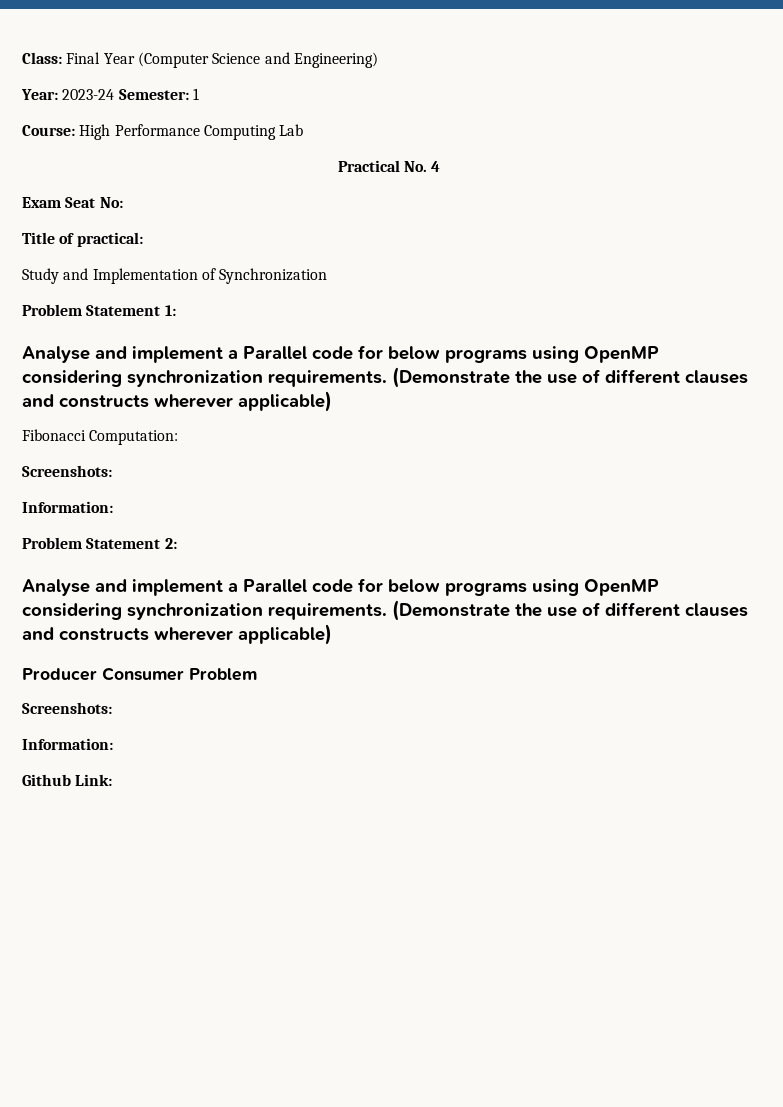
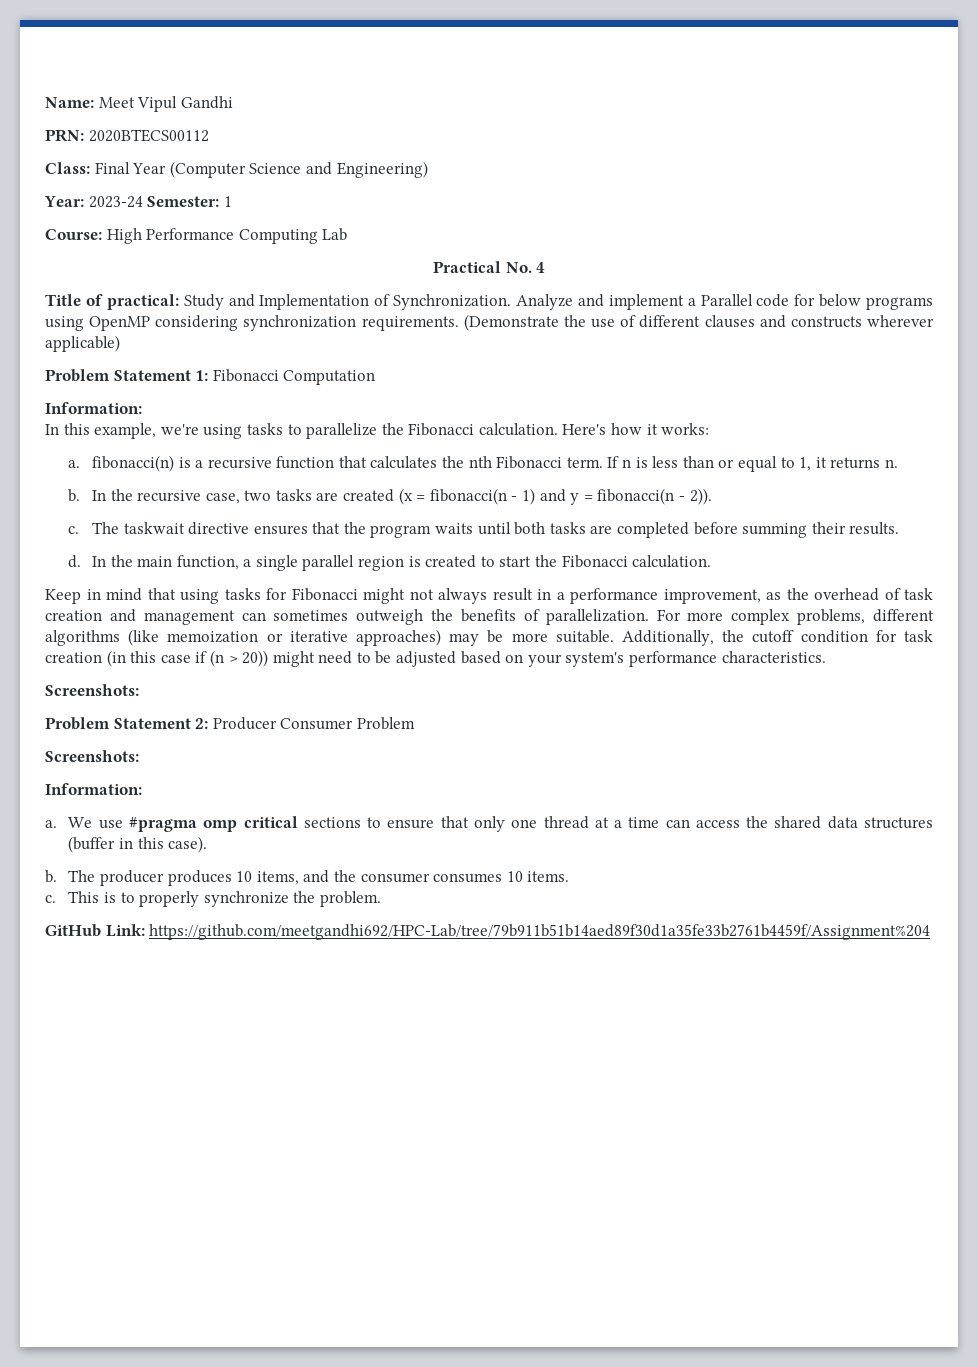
+ Name: Meet Vipul Gandhi
+ PRN: 2020BTECS00112
- Exam Seat No:
- Title of practical:
- Study and Implementation of Synchronization
- Problem Statement 1:
- Analyse and implement a Parallel code for below programs using OpenMP considering synchronization requirements.
+ Title of practical: Study and Implementation of Synchronization. Analyze and implement a Parallel code for below programs using OpenMP considering synchronization requirements.
- Fibonacci Computation:
+ Problem Statement 1: Fibonacci Computation
+ Information:
+ In this example, we're using tasks to parallelize the Fibonacci calculation. Here's how it works:
+ a. fibonacci(n) is a recursive function that calculates the nth Fibonacci term. If n is less than or equal to 1, it returns n.
+ b. In the recursive case, two tasks are created (x = fibonacci(n - 1) and y = fibonacci(n - 2)).
+ c. The taskwait directive ensures that the program waits until both tasks are completed before summing their results.
+ d. In the main function, a single parallel region is created to start the Fibonacci calculation.
+ Keep in mind that using tasks for Fibonacci might not always result in a performance improvement, as the overhead of task creation and management can sometimes outweigh the benefits of parallelization. For more complex problems, different algorithms (like memoization or iterative approaches) may be more suitable. Additionally, the cutoff condition for task creation (in this case if (n > 20)) might need to be adjusted based on your system's performance characteristics.
  Screenshots:
- Information:
- Problem Statement 2:
- Analyse and implement a Parallel code for below programs using OpenMP considering synchronization requirements. (Demonstrate the use of different clauses and constructs wherever applicable)
- Producer Consumer Problem
+ Problem Statement 2: Producer Consumer Problem
- Github Link:
+ a. We use #pragma omp critical sections to ensure that only one thread at a time can access the shared data structures (buffer in this case).
+ b. The producer produces 10 items, and the consumer consumes 10 items.
+ c. This is to properly synchronize the problem.
+ GitHub Link: https://github.com/meetgandhi692/HPC-Lab/tree/79b911b51b14aed89f30d1a35fe33b2761b4459f/Assignment%204

